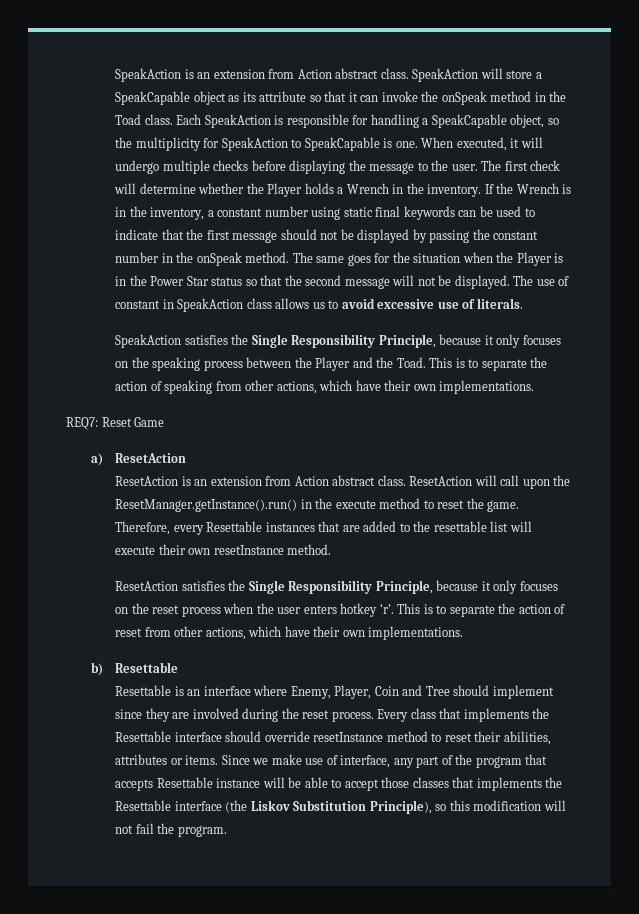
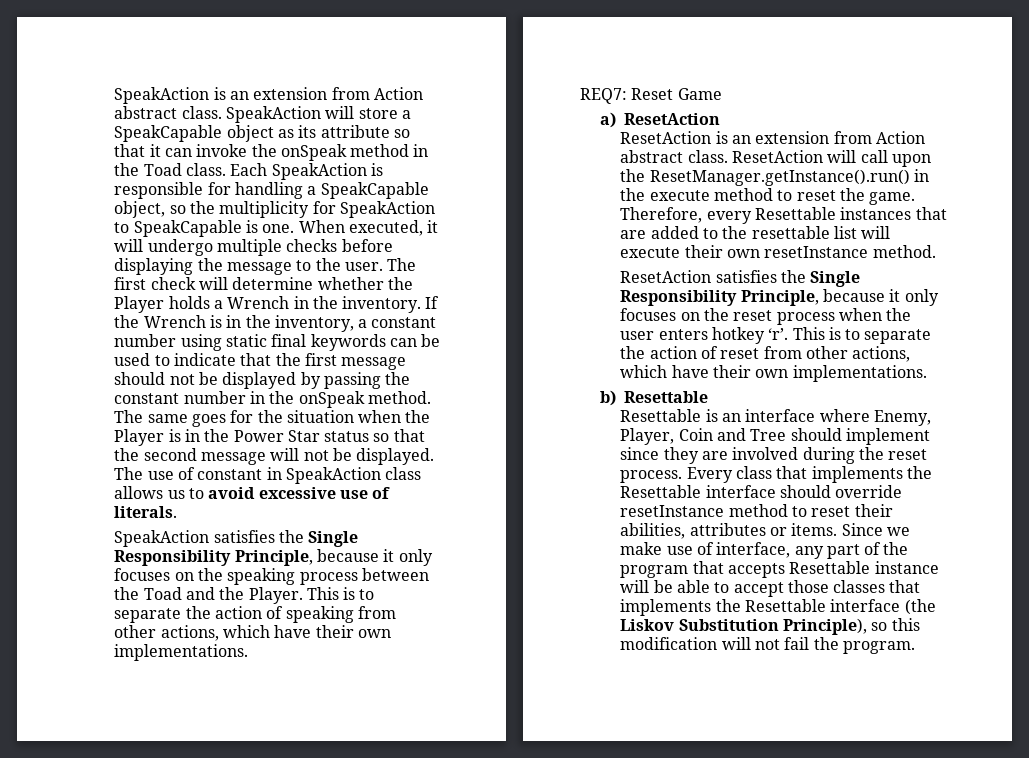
- SpeakAction satisfies the Single Responsibility Principle, because it only focuses on the speaking process between the Player and the Toad.
+ SpeakAction satisfies the Single Responsibility Principle, because it only focuses on the speaking process between the Toad and the Player.

